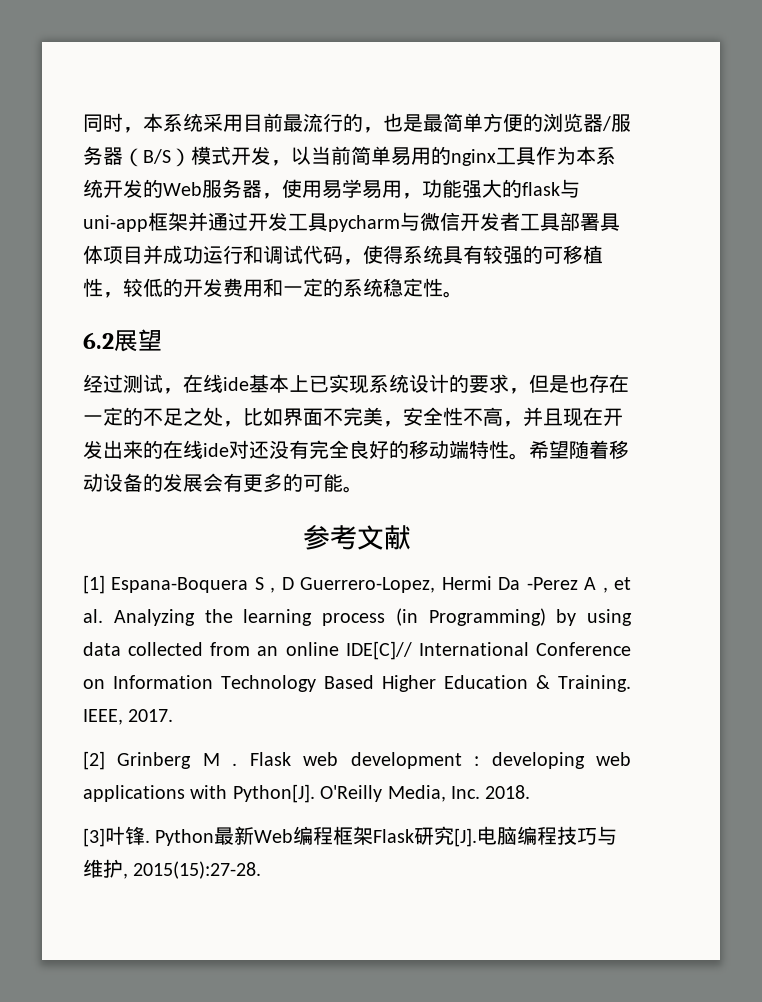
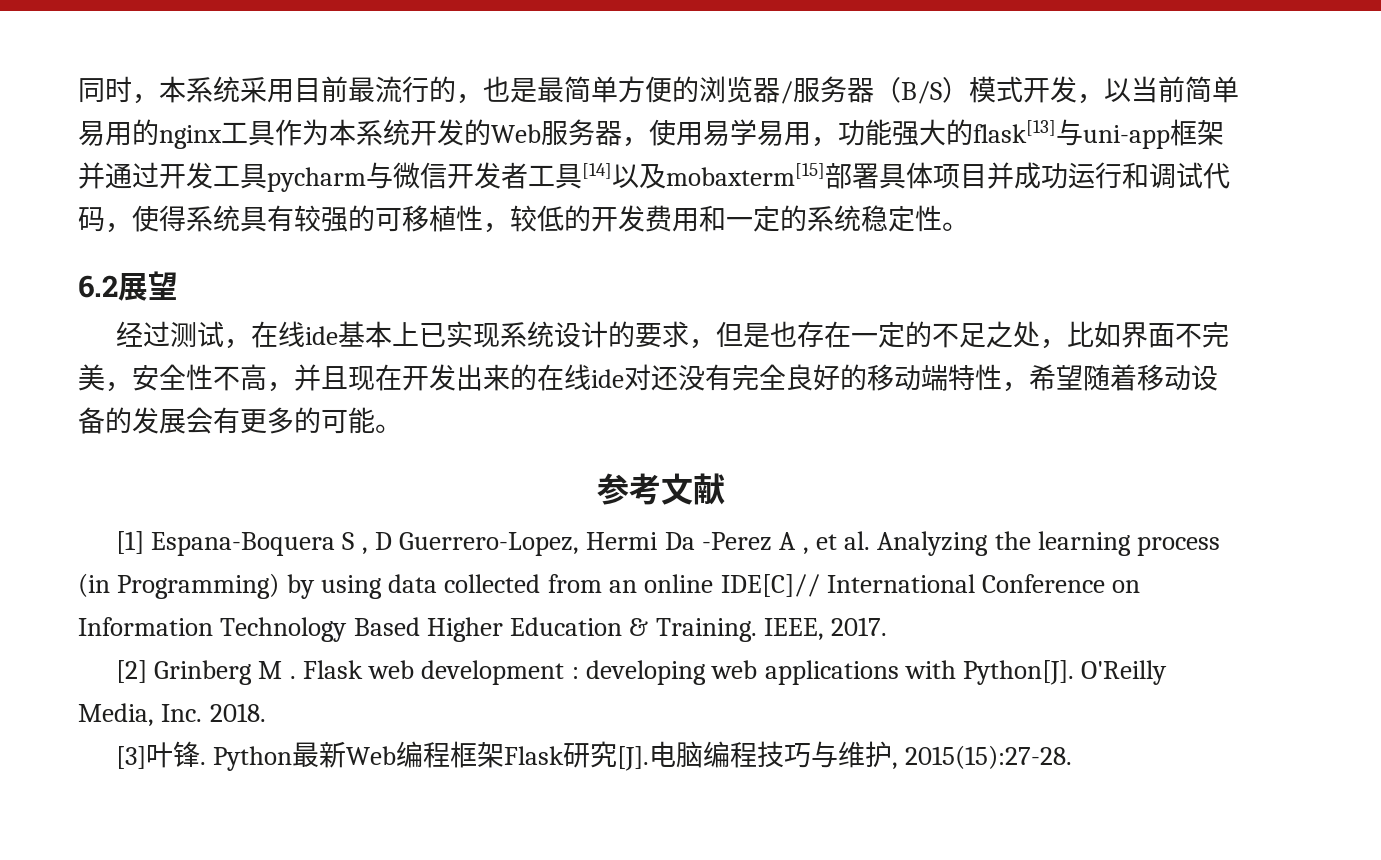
- 同时，本系统采用目前最流行的，也是最简单方便的浏览器/服务器（B/S）模式开发，以当前简单易用的nginx工具作为本系统开发的Web服务器，使用易学易用，功能强大的flask与uni-app框架并通过开发工具pycharm与微信开发者工具部署具体项目并成功运行和调试代码，使得系统具有较强的可移植性，较低的开发费用和一定的系统稳定性。
+ 同时，本系统采用目前最流行的，也是最简单方便的浏览器/服务器（B/S）模式开发，以当前简单易用的nginx工具作为本系统开发的Web服务器，使用易学易用，功能强大的flask[13]与uni-app框架并通过开发工具pycharm与微信开发者工具[14]以及mobaxterm[15]部署具体项目并成功运行和调试代码，使得系统具有较强的可移植性，较低的开发费用和一定的系统稳定性。
- 经过测试，在线ide基本上已实现系统设计的要求，但是也存在一定的不足之处，比如界面不完美，安全性不高，并且现在开发出来的在线ide对还没有完全良好的移动端特性。希望随着移动设备的发展会有更多的可能。
+ 经过测试，在线ide基本上已实现系统设计的要求，但是也存在一定的不足之处，比如界面不完美，安全性不高，并且现在开发出来的在线ide对还没有完全良好的移动端特性，希望随着移动设备的发展会有更多的可能。

